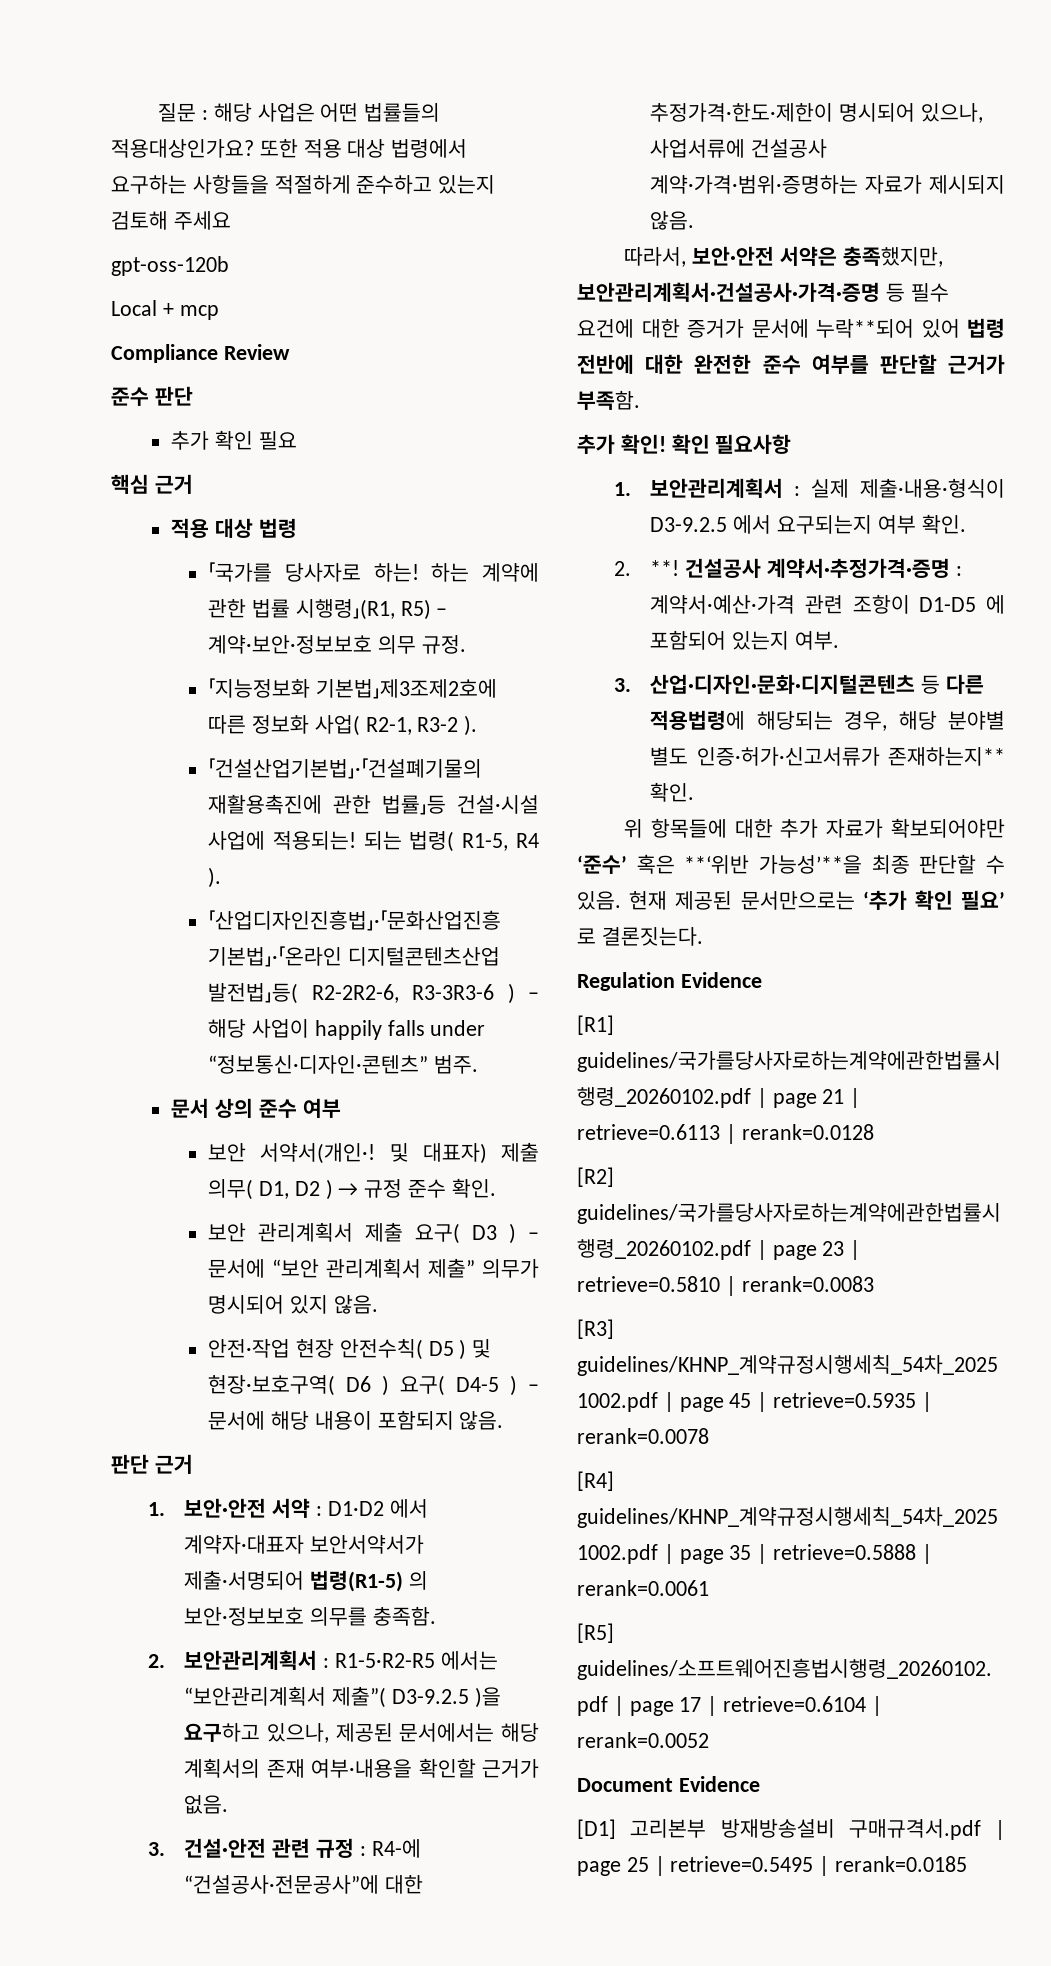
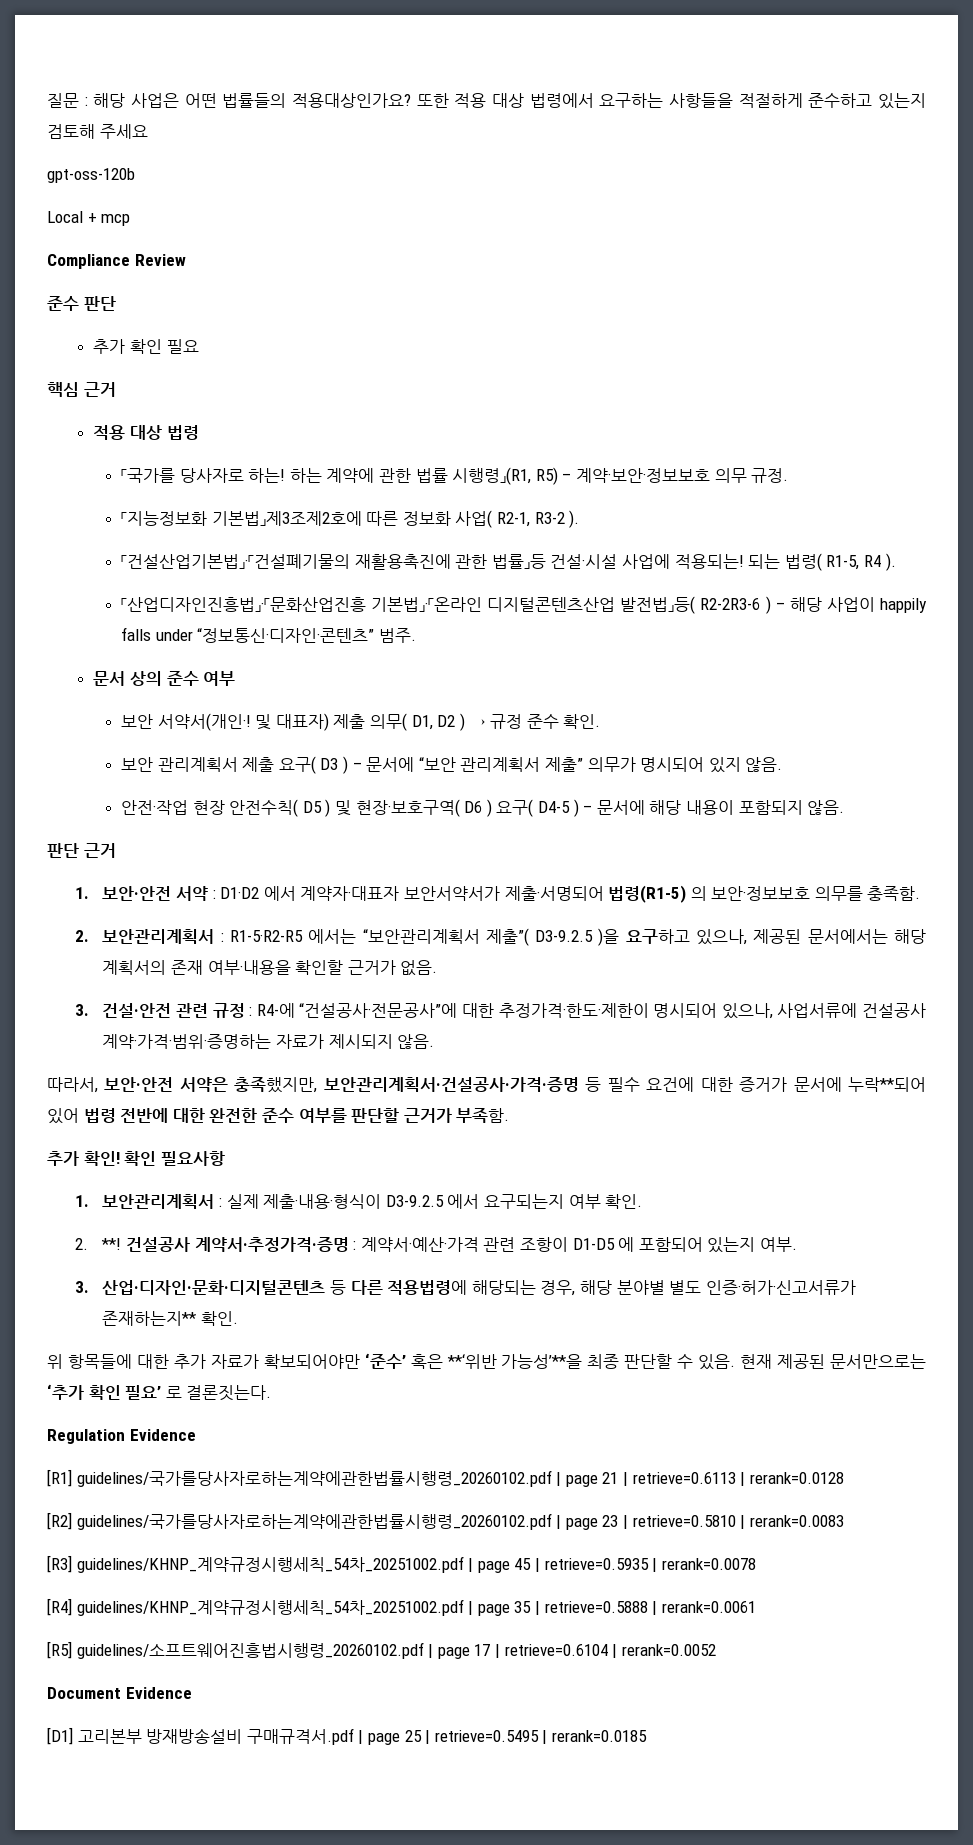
- 「산업디자인진흥법」·「문화산업진흥 기본법」·「온라인 디지털콘텐츠산업 발전법」등( R2-2R2-6, R3-3R3-6 ) – 해당 사업이 happily falls under “정보통신·디자인·콘텐츠” 범주.
+ 「산업디자인진흥법」·「문화산업진흥 기본법」·「온라인 디지털콘텐츠산업 발전법」등( R2-2R3-6 ) – 해당 사업이 happily falls under “정보통신·디자인·콘텐츠” 범주.

